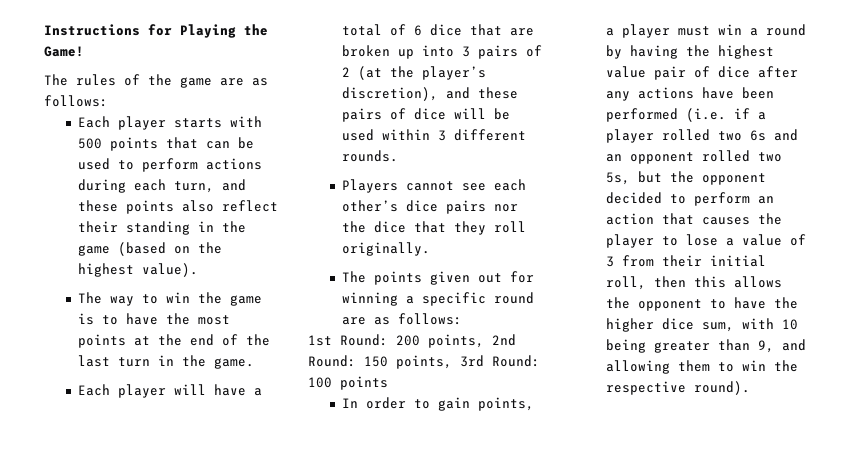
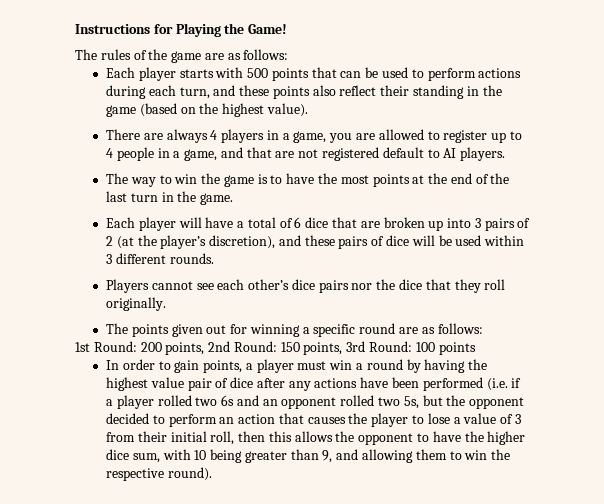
+ There are always 4 players in a game, you are allowed to register up to 4 people in a game, and that are not registered default to AI players.

